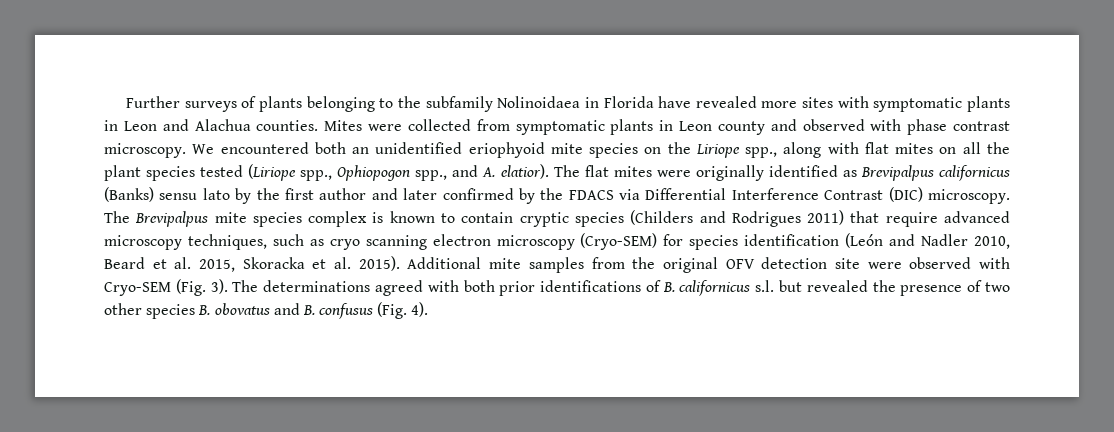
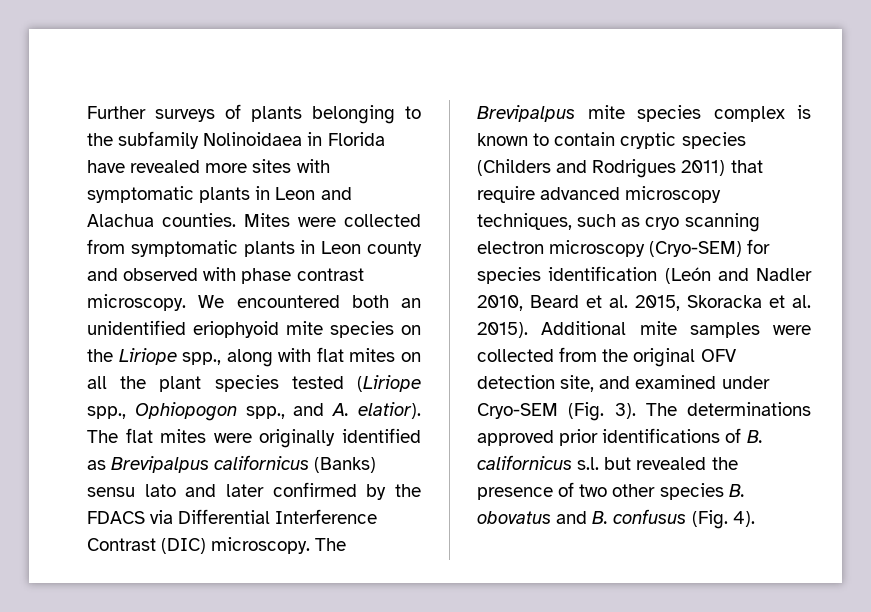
- The flat mites were originally identified as Brevipalpus californicus (Banks) sensu lato by the first author and later confirmed by the FDACS via Differential Interference Contrast (DIC) microscopy.
+ The flat mites were originally identified as Brevipalpus californicus (Banks) sensu lato and later confirmed by the FDACS via Differential Interference Contrast (DIC) microscopy.
- Additional mite samples from the original OFV detection site were observed with Cryo-SEM (Fig. 3).
+ Additional mite samples were collected from the original OFV detection site, and examined under Cryo-SEM (Fig. 3).
- The determinations agreed with both prior identifications of B. californicus s.l. but revealed the presence of two other species B. obovatus and B. confusus (Fig. 4).
+ The determinations approved prior identifications of B. californicus s.l. but revealed the presence of two other species B. obovatus and B. confusus (Fig. 4).

